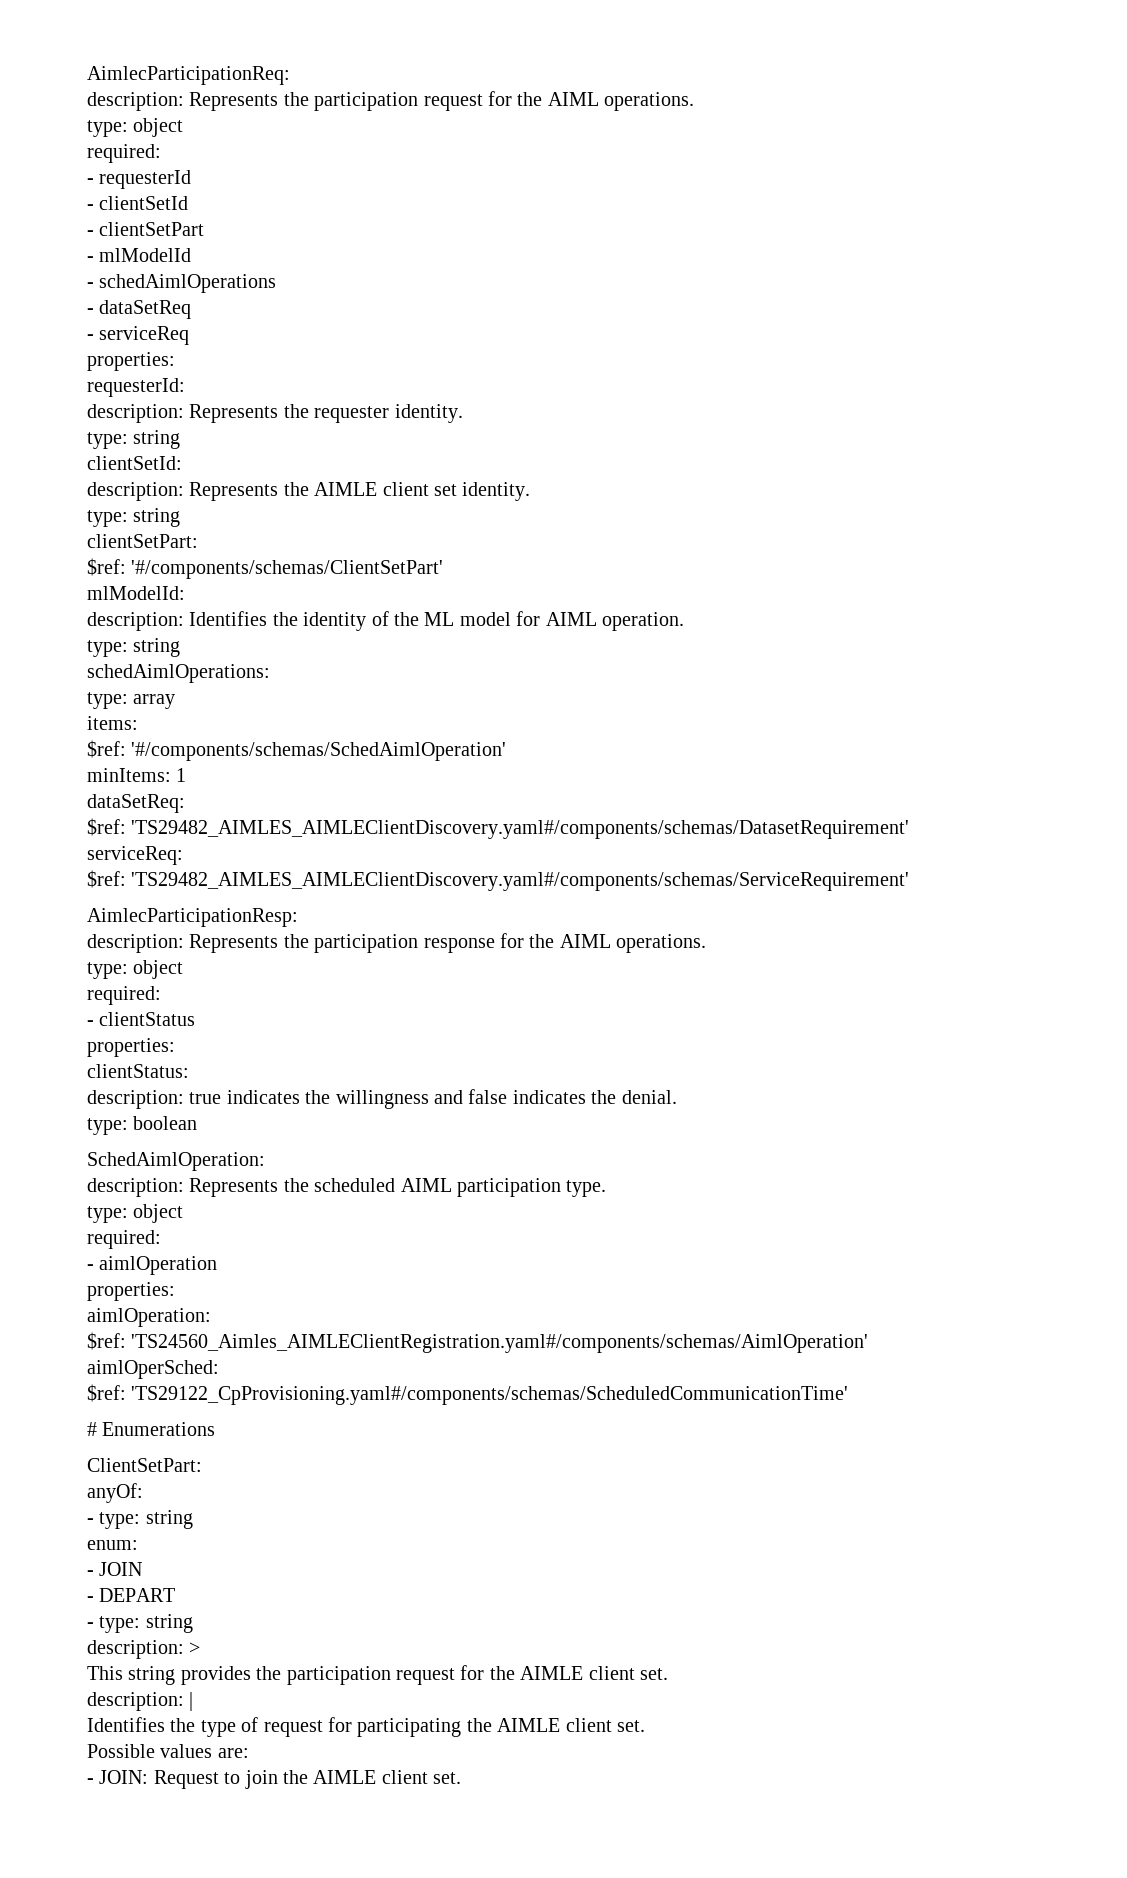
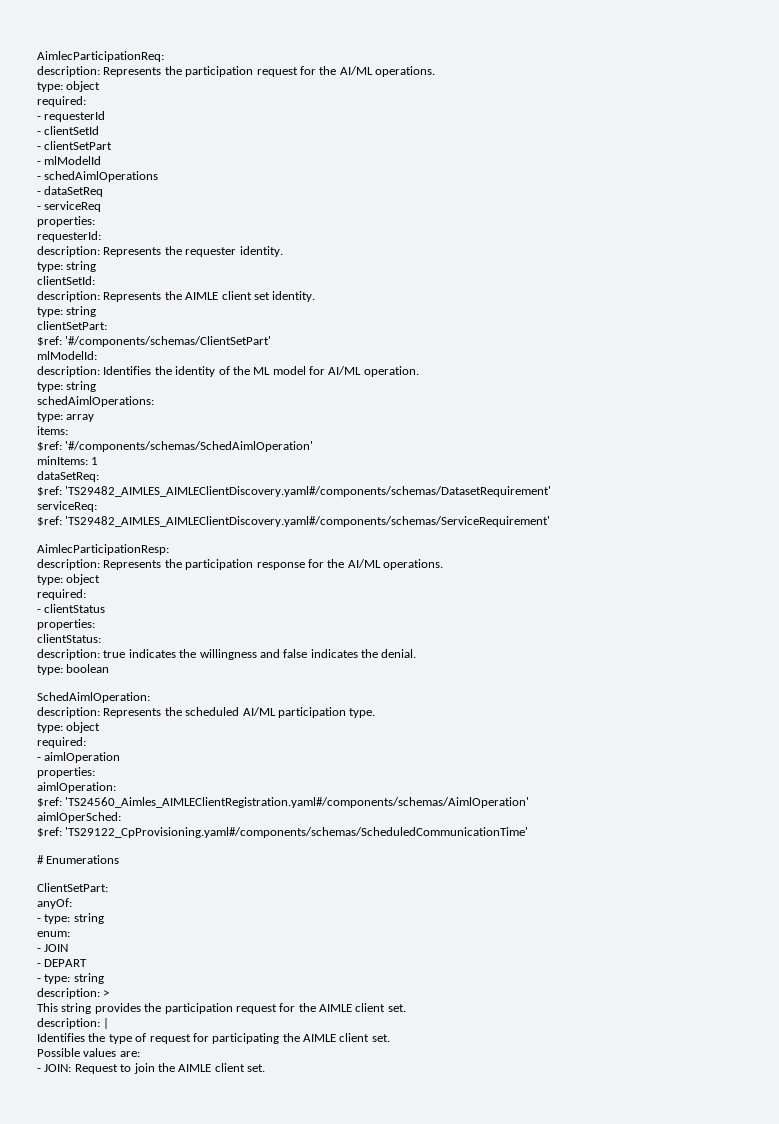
- description: Represents the participation request for the AIML operations.
+ description: Represents the participation request for the AI/ML operations.
- description: Identifies the identity of the ML model for AIML operation.
+ description: Identifies the identity of the ML model for AI/ML operation.
- description: Represents the participation response for the AIML operations.
+ description: Represents the participation response for the AI/ML operations.
- description: Represents the scheduled AIML participation type.
+ description: Represents the scheduled AI/ML participation type.

